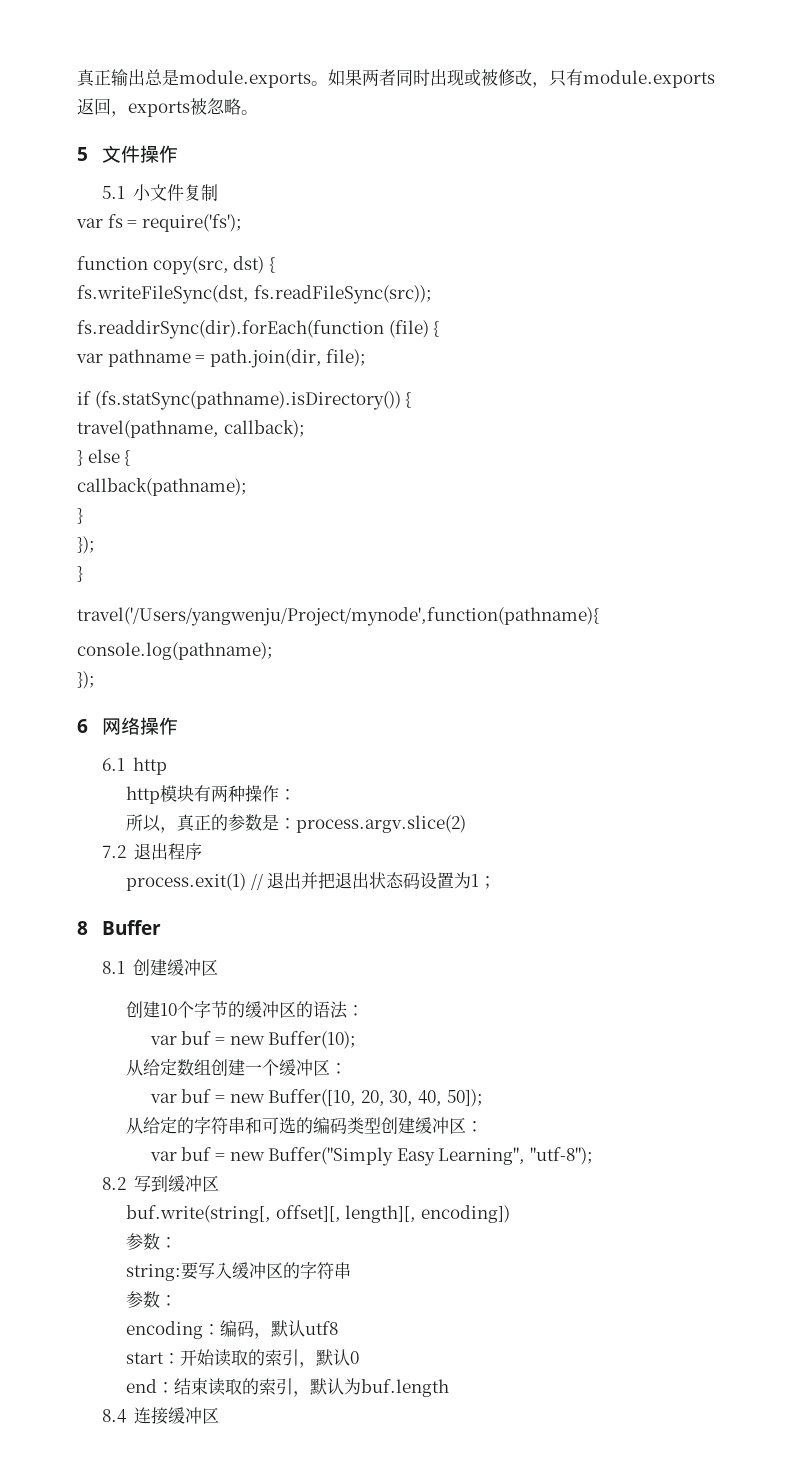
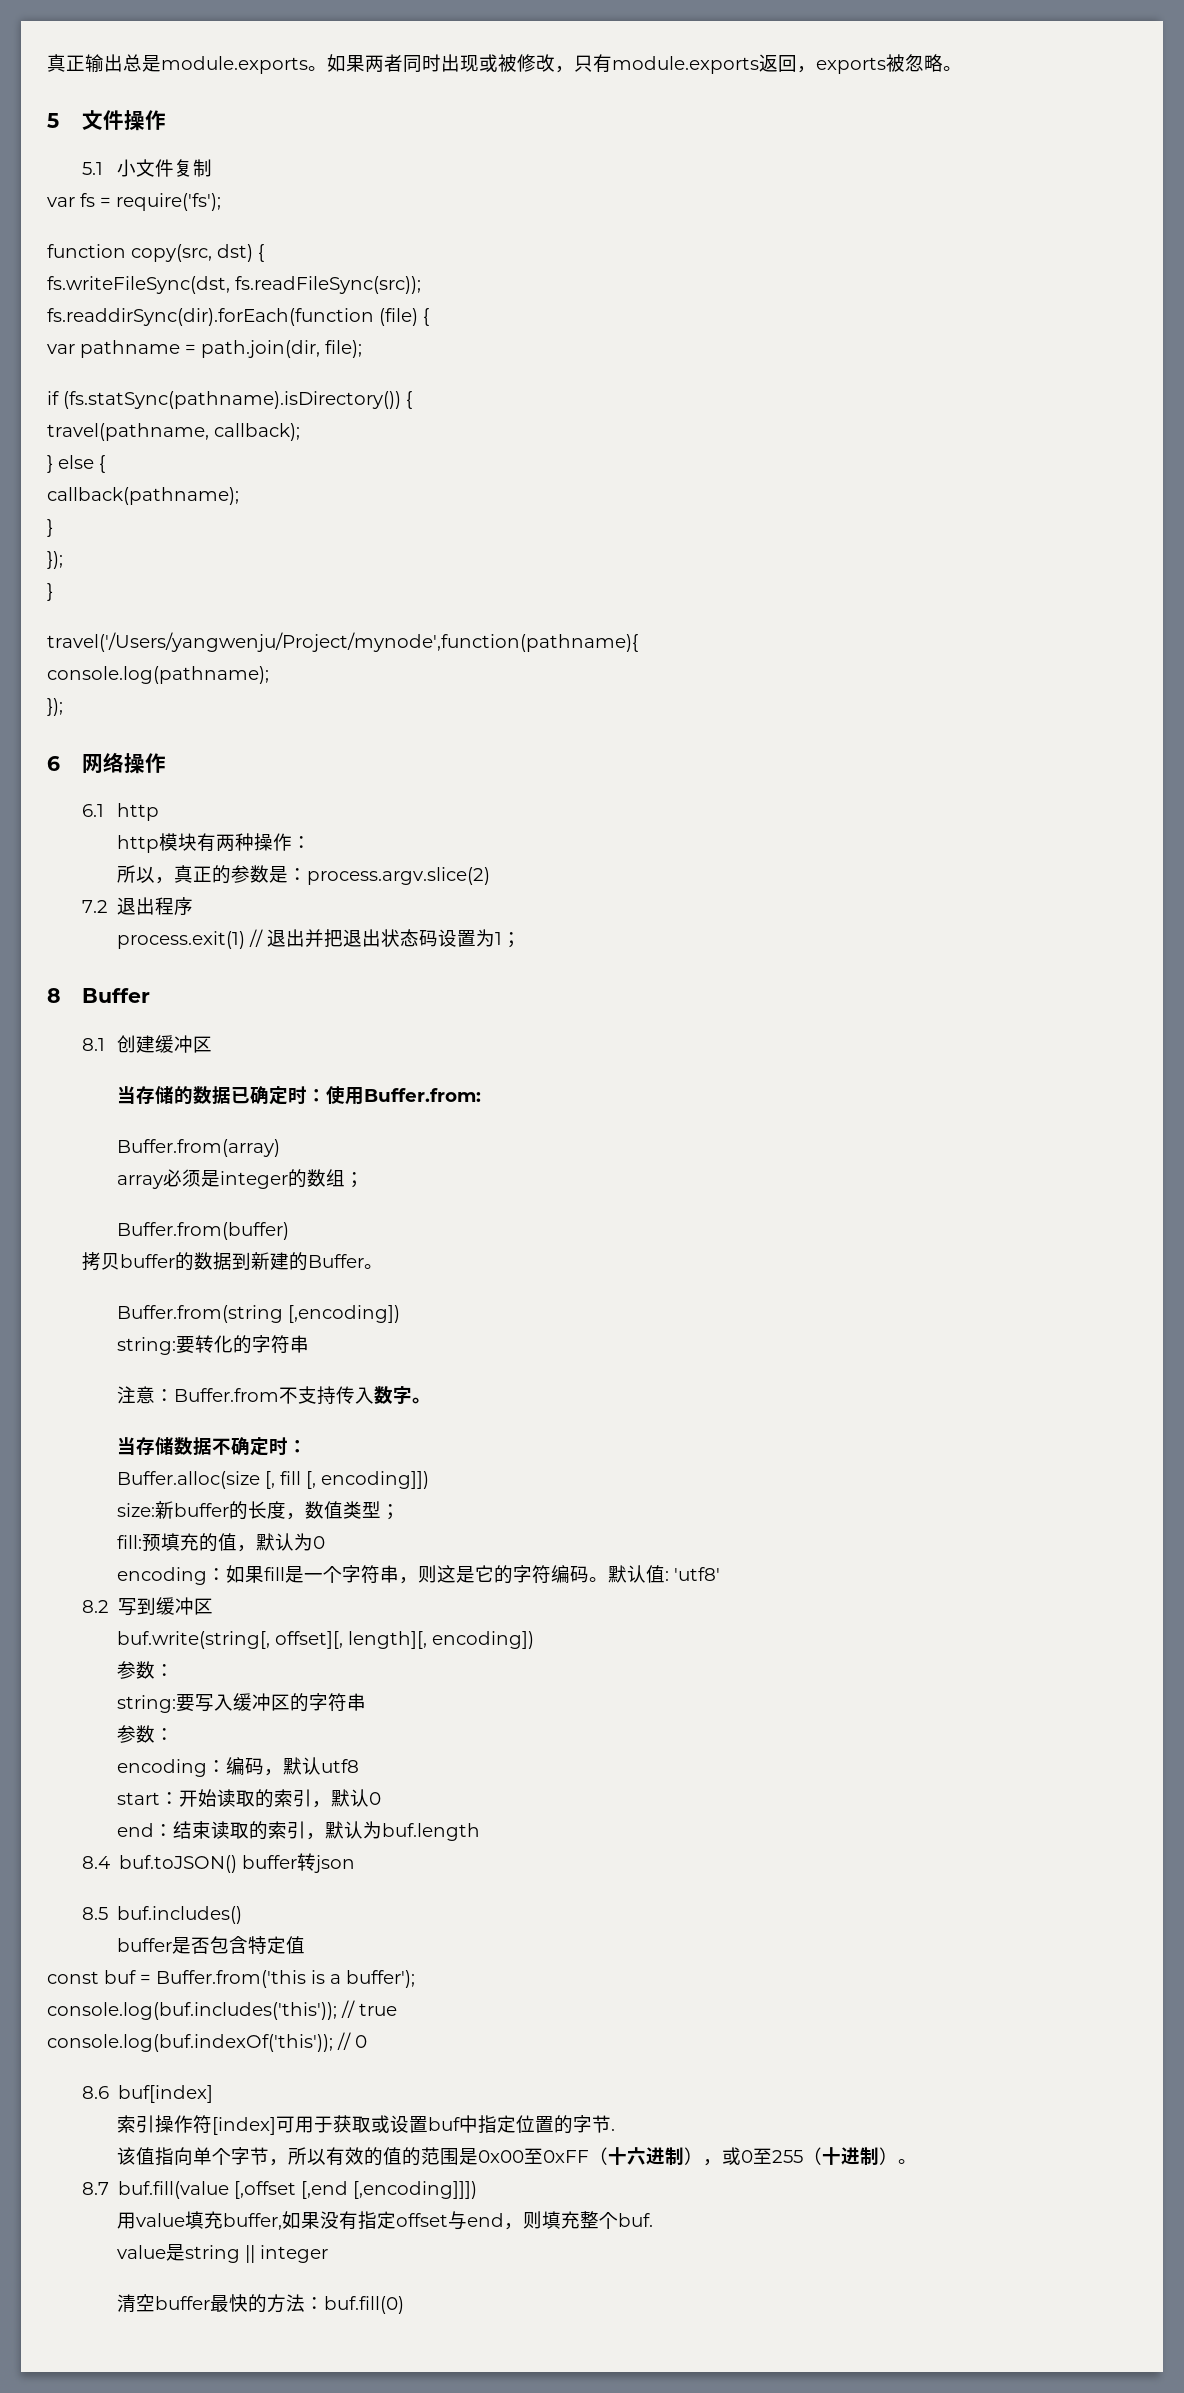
- 创建10个字节的缓冲区的语法：
- var buf = new Buffer(10);
- 从给定数组创建一个缓冲区：
- var buf = new Buffer([10, 20, 30, 40, 50]);
- 从给定的字符串和可选的编码类型创建缓冲区：
- var buf = new Buffer("Simply Easy Learning", "utf-8");
+ 当存储的数据已确定时：使用Buffer.from:
+ Buffer.from(array)
+ array必须是integer的数组；
+ Buffer.from(buffer)
+ 拷贝buffer的数据到新建的Buffer。
+ Buffer.from(string [,encoding])
+ string:要转化的字符串
+ 注意：Buffer.from不支持传入数字。
+ 当存储数据不确定时：
+ Buffer.alloc(size [, fill [, encoding]])
+ size:新buffer的长度，数值类型；
+ fill:预填充的值，默认为0
+ encoding：如果fill是一个字符串，则这是它的字符编码。默认值: 'utf8'
- 8.4连接缓冲区
+ 8.4 buf.toJSON() buffer转json
+ 8.5 buf.includes()
+ buffer是否包含特定值
+ const buf = Buffer.from('this is a buffer');
+ console.log(buf.includes('this')); // true
+ console.log(buf.indexOf('this')); // 0
+ 8.6 buf[index]
+ 索引操作符[index]可用于获取或设置buf中指定位置的字节.
+ 该值指向单个字节，所以有效的值的范围是0x00至0xFF（十六进制），或0至255（十进制）。
+ 8.7 buf.fill(value [,offset [,end [,encoding]]])
+ 用value填充buffer,如果没有指定offset与end，则填充整个buf.
+ value是string || integer
+ 清空buffer最快的方法：buf.fill(0)

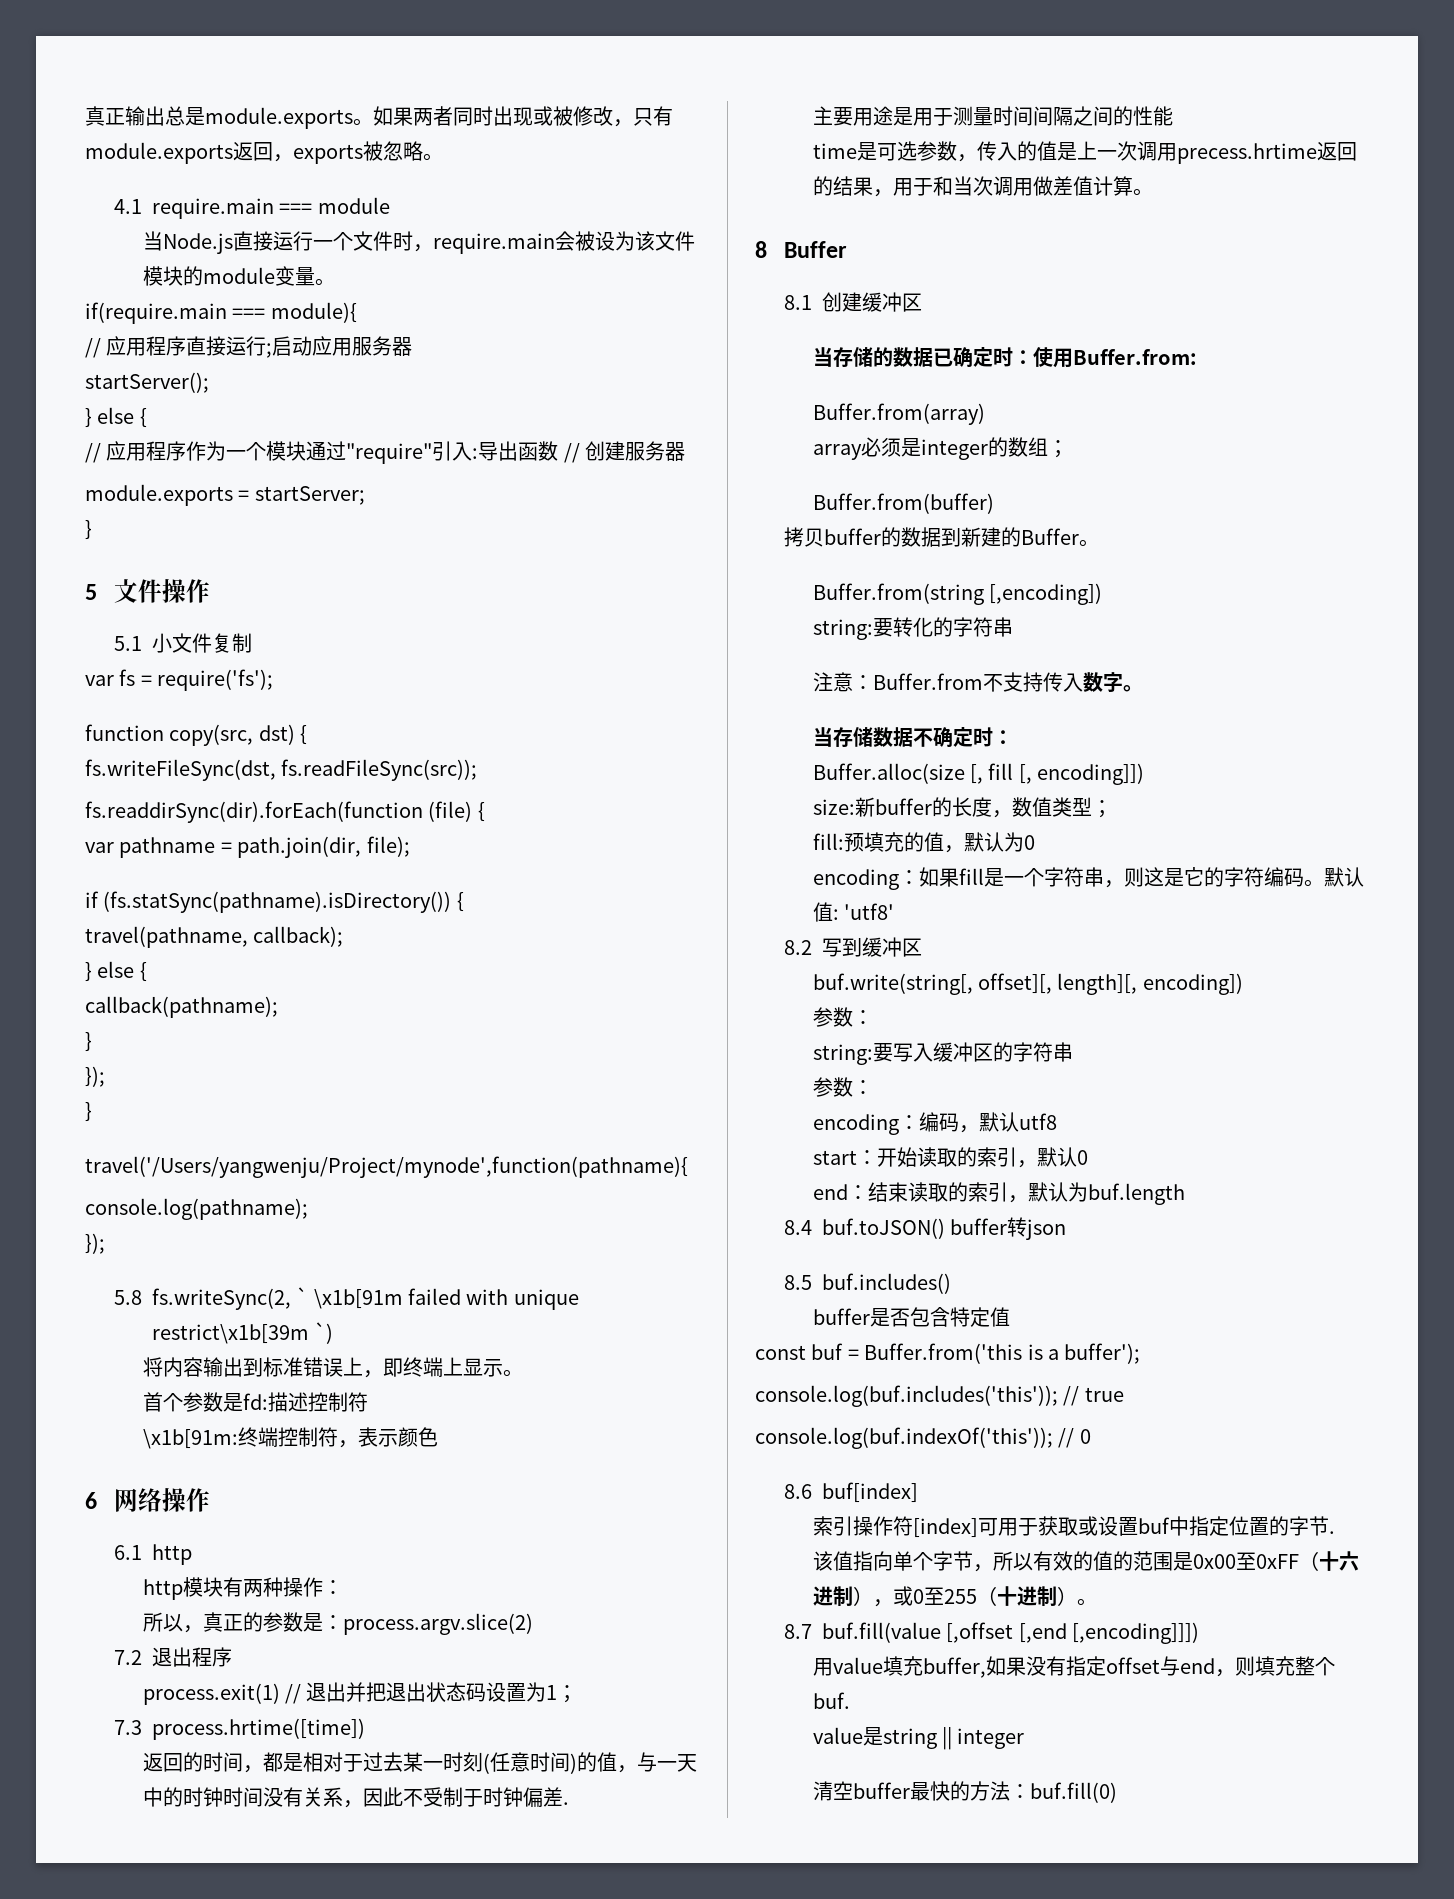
+ 4.1 require.main === module
+ 当Node.js直接运行一个文件时，require.main会被设为该文件模块的module变量。
+ if(require.main === module){
+ // 应用程序直接运行;启动应用服务器
+ startServer();
+ } else {
+ // 应用程序作为一个模块通过"require"引入:导出函数 // 创建服务器
+ module.exports = startServer;
+ }
+ 5.8 fs.writeSync(2, ` \x1b[91m failed with unique restrict\x1b[39m `)
+ 将内容输出到标准错误上，即终端上显示。
+ 首个参数是fd:描述控制符
+ \x1b[91m:终端控制符，表示颜色
+ 7.3 process.hrtime([time])
+ 返回的时间，都是相对于过去某一时刻(任意时间)的值，与一天中的时钟时间没有关系，因此不受制于时钟偏差.
+ 主要用途是用于测量时间间隔之间的性能
+ time是可选参数，传入的值是上一次调用precess.hrtime返回的结果，用于和当次调用做差值计算。

